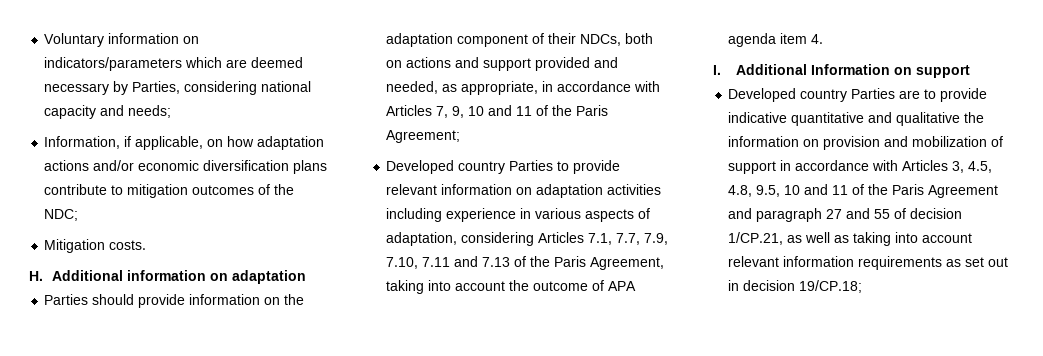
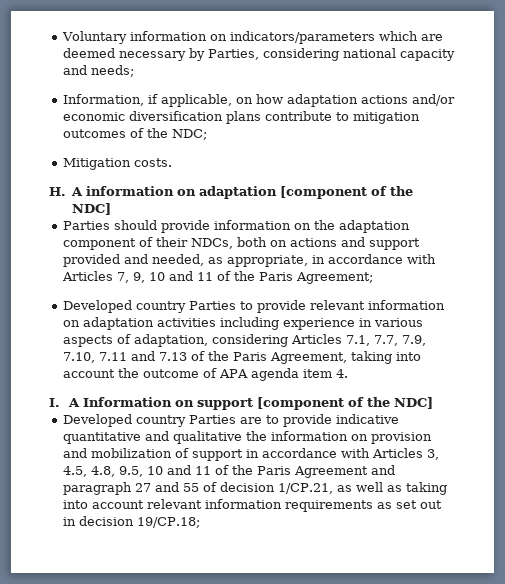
- H. Additional information on adaptation
+ H. A information on adaptation [component of the NDC]
- I. Additional Information on support
+ I. A Information on support [component of the NDC]

